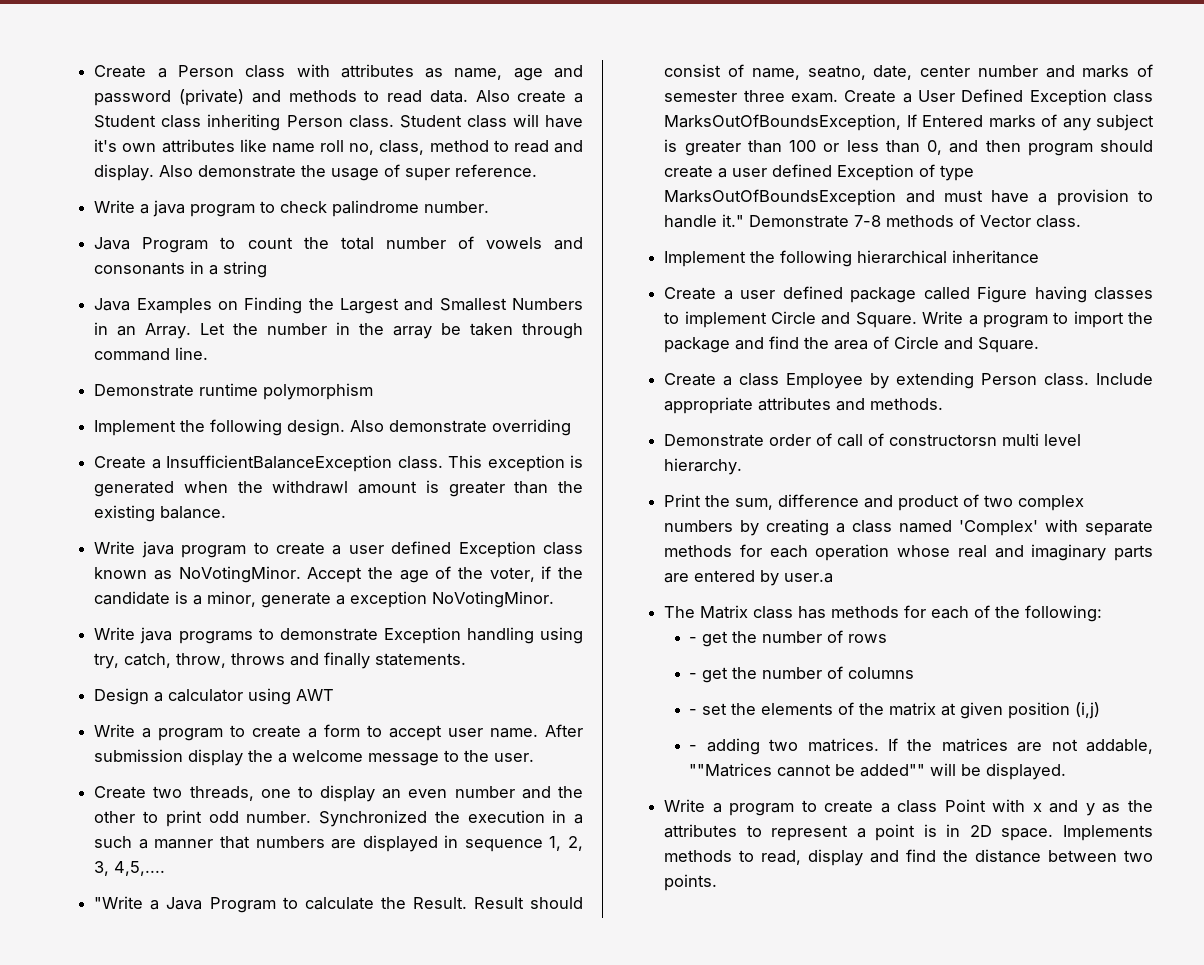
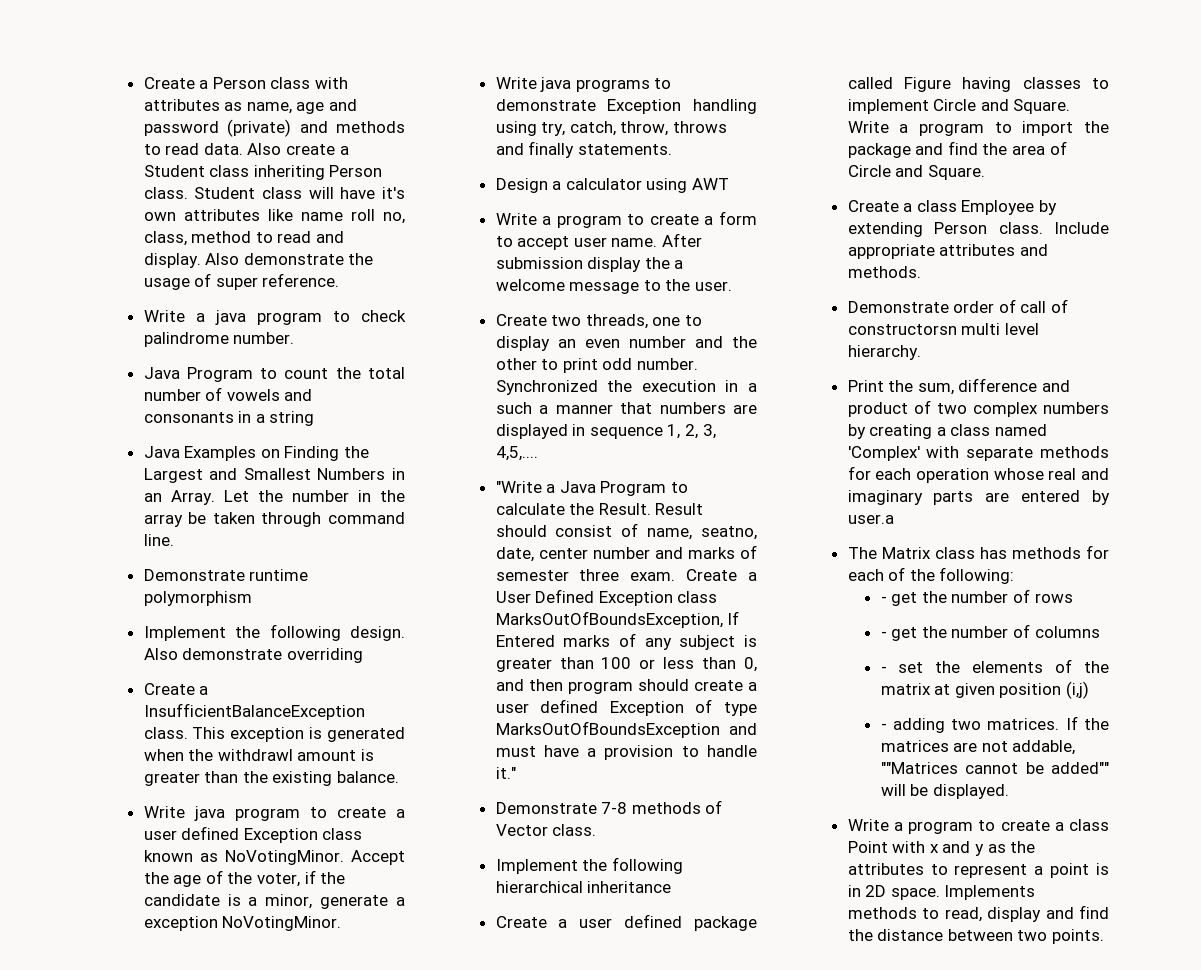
- Create a User Defined Exception class MarksOutOfBoundsException, If Entered marks of any subject is greater than 100 or less than 0, and then program should create a user defined Exception of type MarksOutOfBoundsException and must have a provision to handle it." Demonstrate 7-8 methods of Vector class.
+ Create a User Defined Exception class MarksOutOfBoundsException, If Entered marks of any subject is greater than 100 or less than 0, and then program should create a user defined Exception of type MarksOutOfBoundsException and must have a provision to handle it."
+ Demonstrate 7-8 methods of Vector class.

